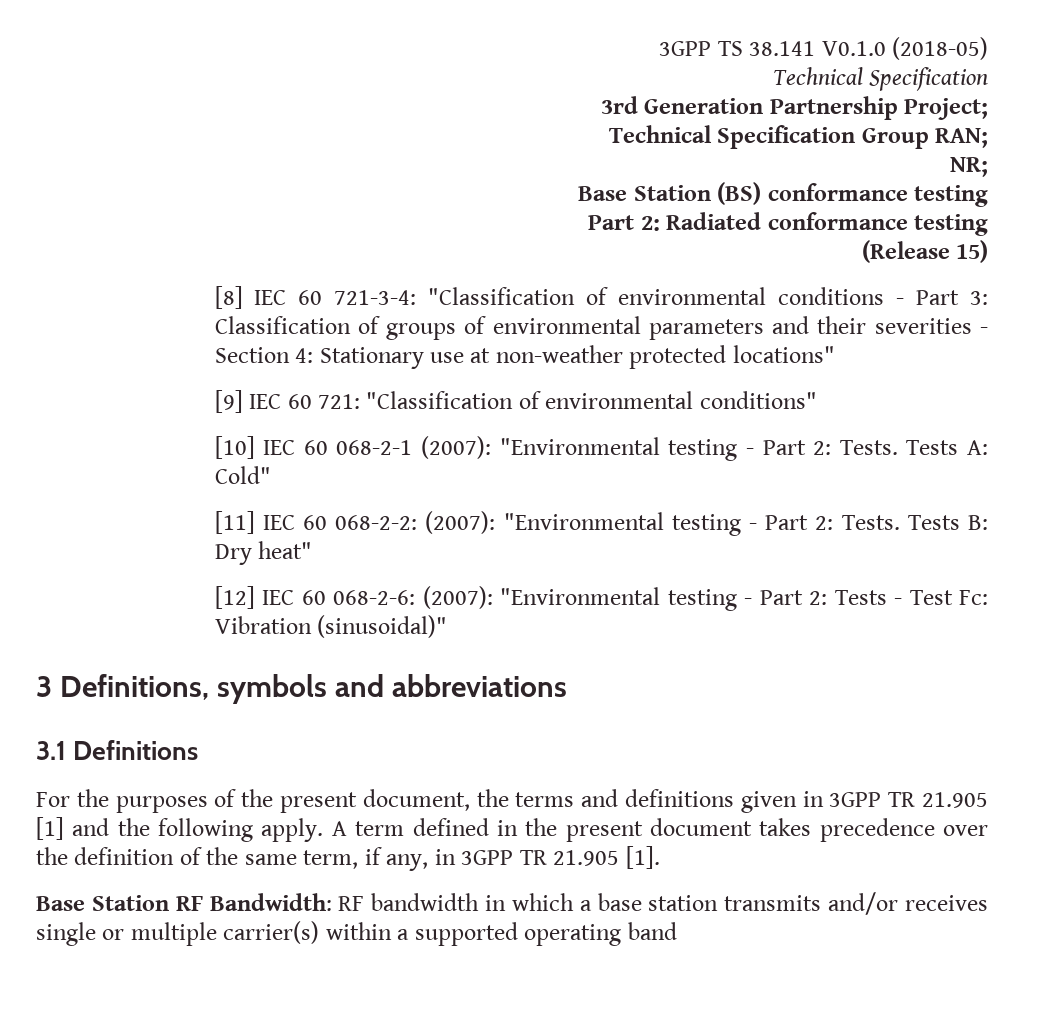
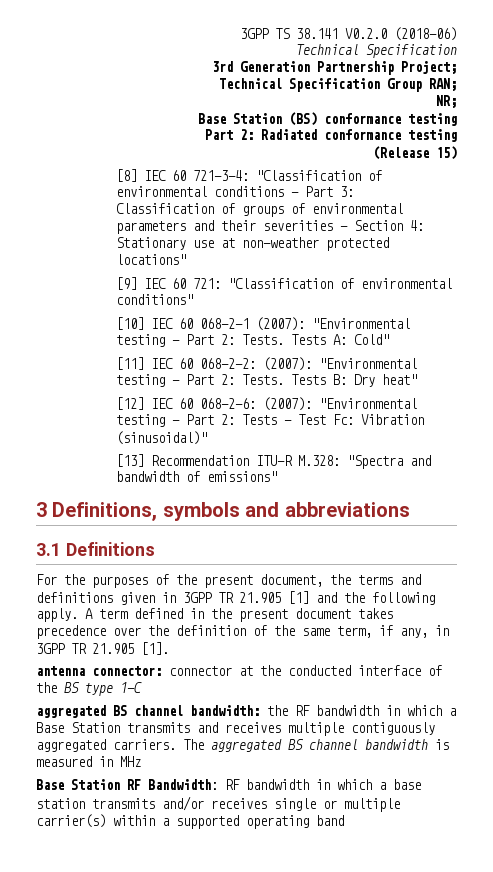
- 3GPP TS 38.141 V0.1.0 (2018-05)
+ 3GPP TS 38.141 V0.2.0 (2018-06)
+ [13] Recommendation ITU-R M.328: "Spectra and bandwidth of emissions"
+ antenna connector: connector at the conducted interface of the BS type 1-C
+ aggregated BS channel bandwidth: the RF bandwidth in which a Base Station transmits and receives multiple contiguously aggregated carriers. The aggregated BS channel bandwidth is measured in MHz

